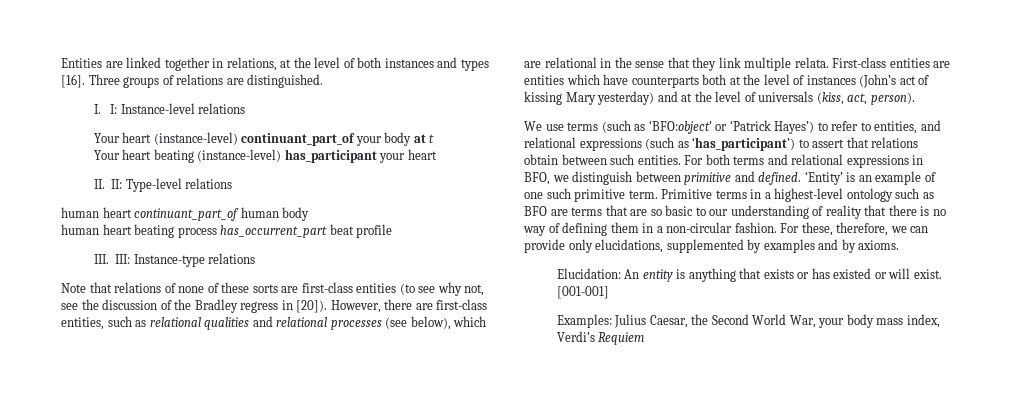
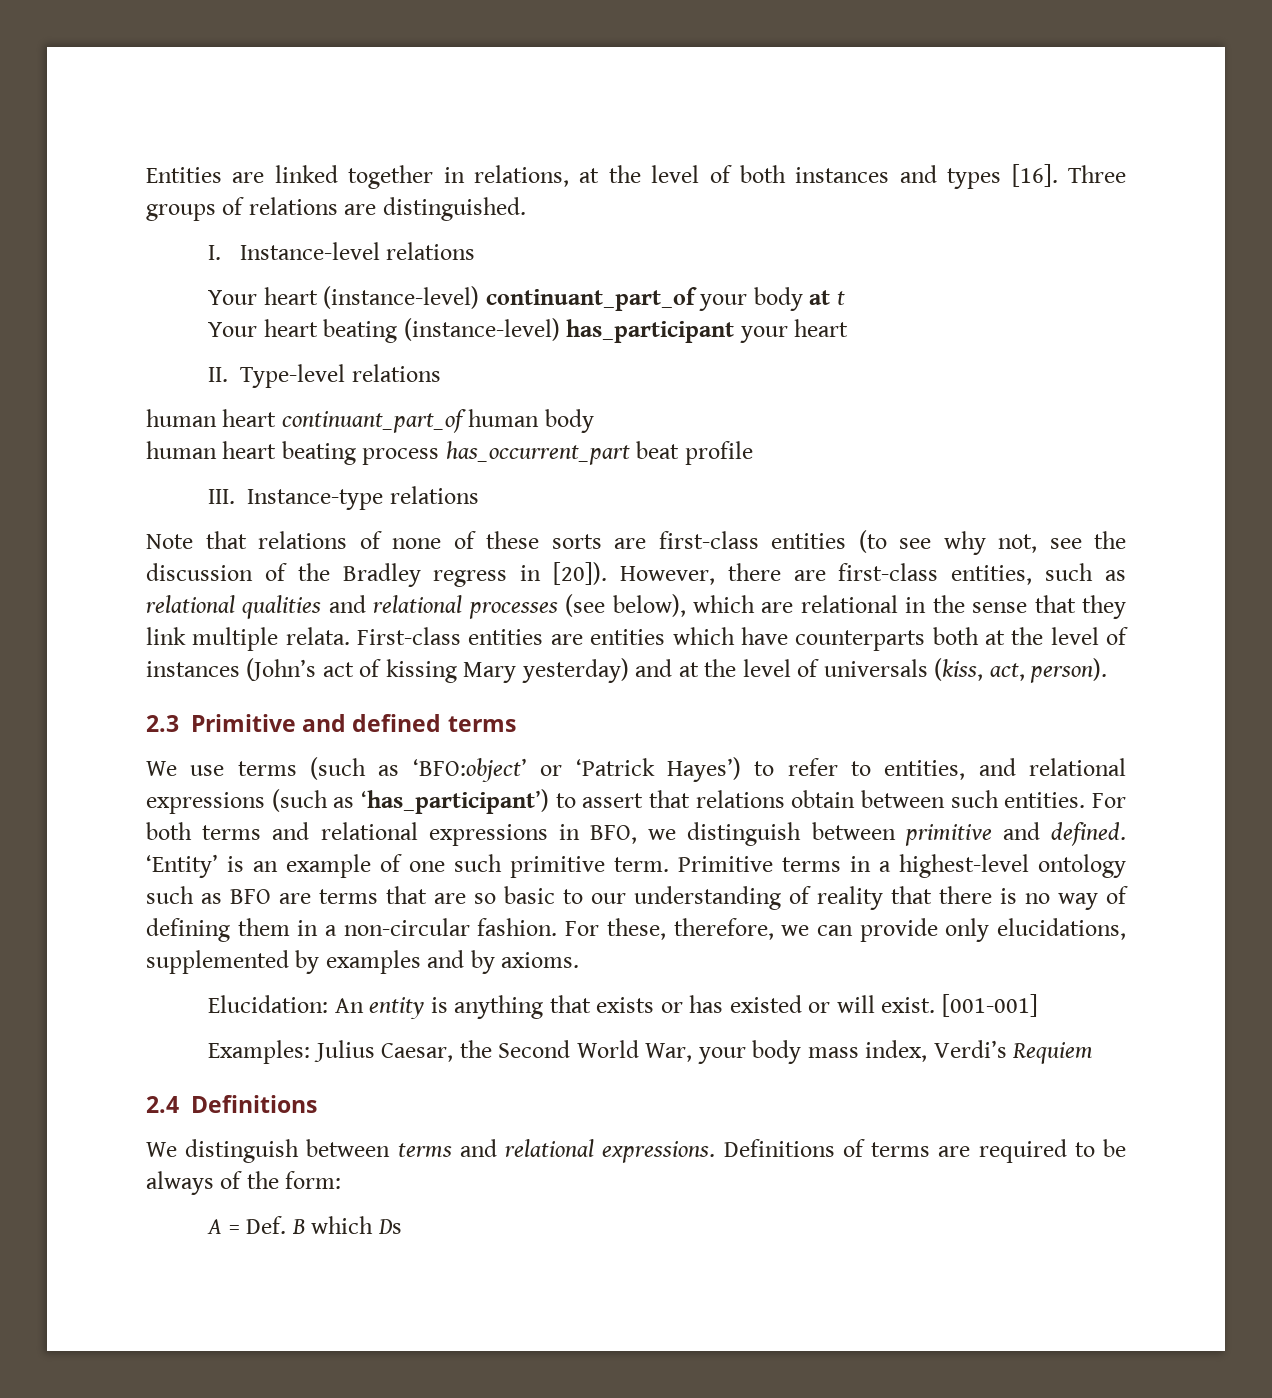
- I. I: Instance-level relations
+ I. Instance-level relations
- II. II: Type-level relations
+ II. Type-level relations
- III. III: Instance-type relations
+ III. Instance-type relations
+ 2.3 Primitive and defined terms
+ 2.4 Definitions
+ We distinguish between terms and relational expressions. Definitions of terms are required to be always of the form:
+ A = Def. B which Ds

